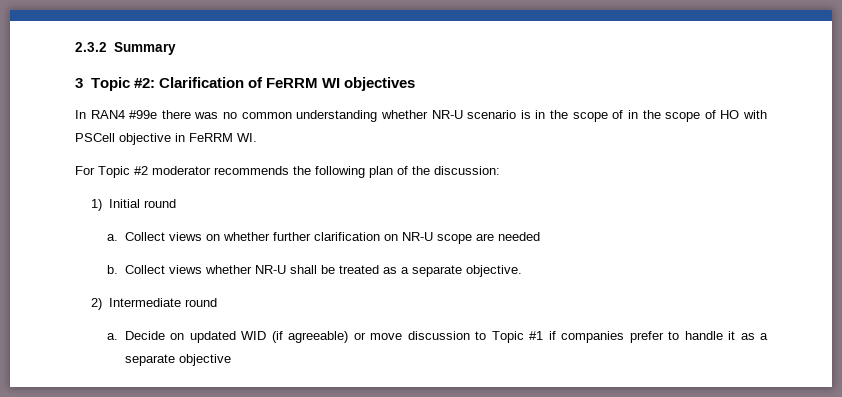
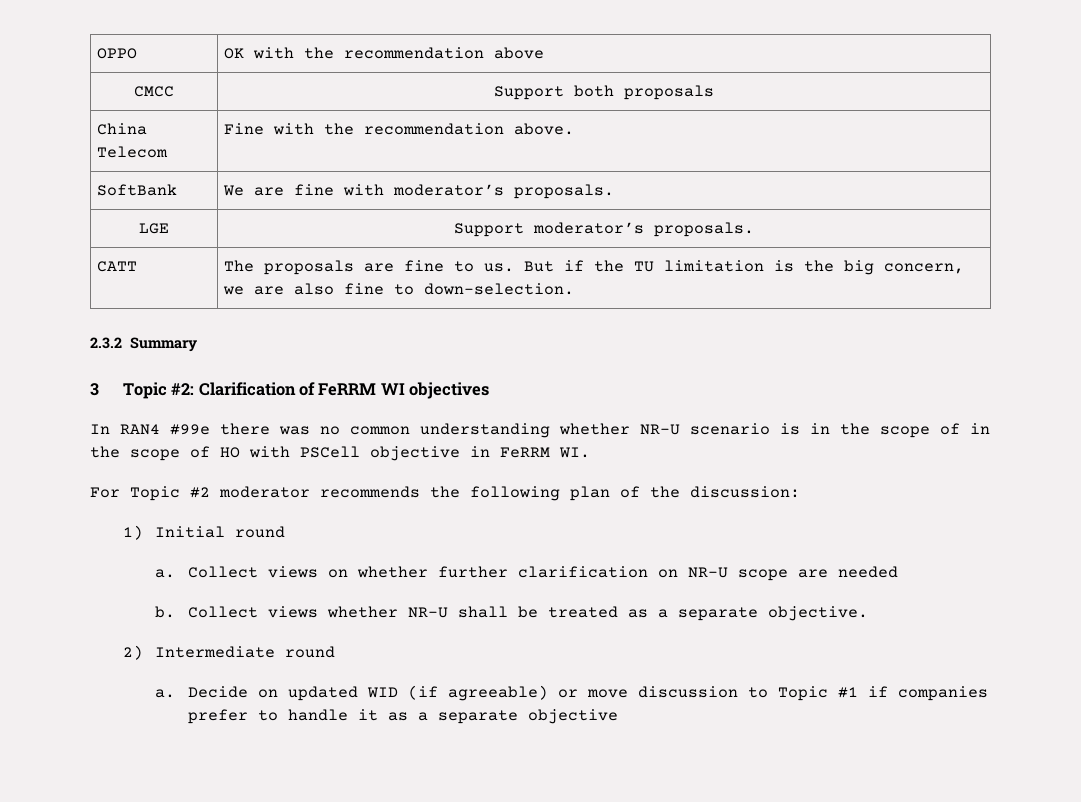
+ OPPO | OK with the recommendation above
+ CMCC | Support both proposals
+ China Telecom | Fine with the recommendation above.
+ SoftBank | We are fine with moderator’s proposals.
+ LGE | Support moderator’s proposals.
+ CATT | The proposals are fine to us. But if the TU limitation is the big concern, we are also fine to down-selection.

